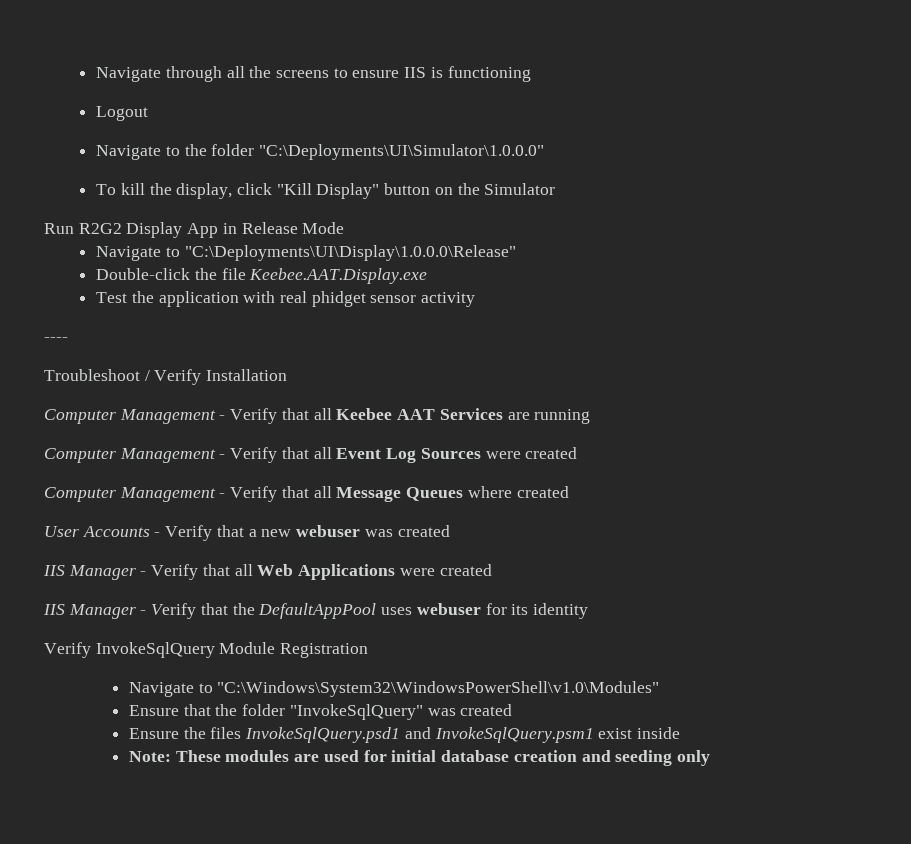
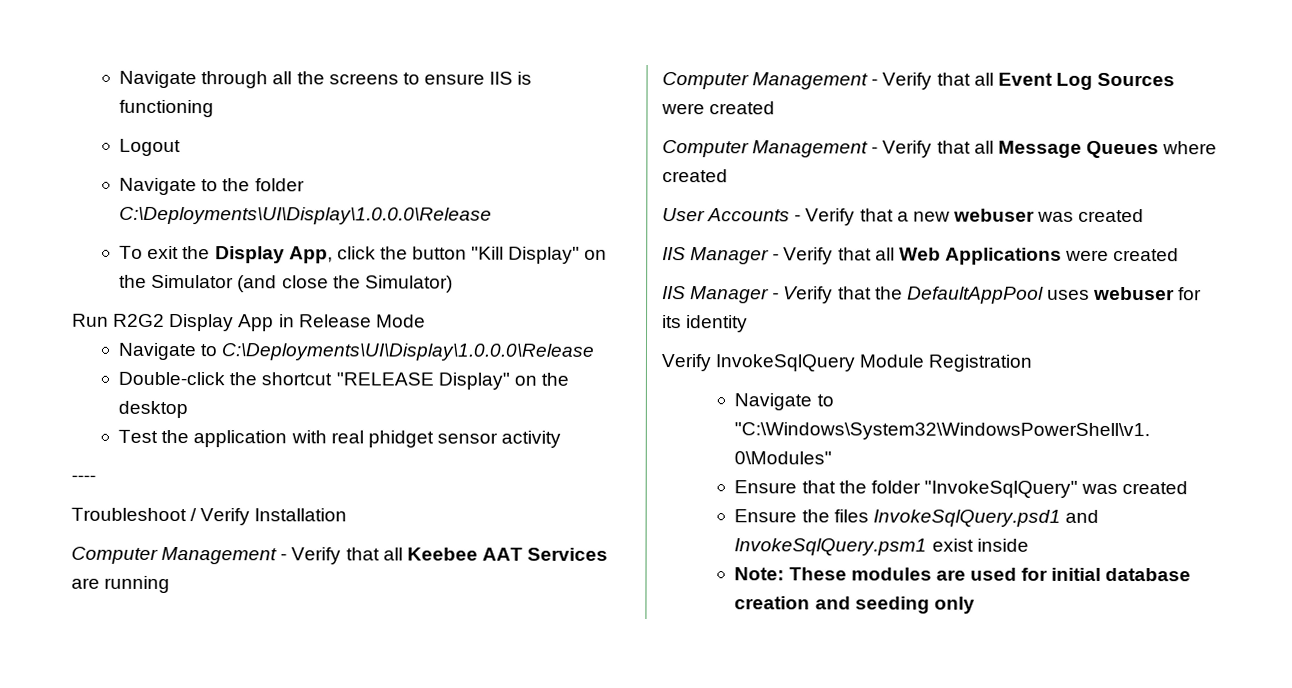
- Navigate to the folder "C:\Deployments\UI\Simulator\1.0.0.0"
+ Navigate to the folder C:\Deployments\UI\Display\1.0.0.0\Release
- To kill the display, click "Kill Display" button on the Simulator
+ To exit the Display App, click the button "Kill Display" on the Simulator (and close the Simulator)
- Navigate to "C:\Deployments\UI\Display\1.0.0.0\Release"
+ Navigate to C:\Deployments\UI\Display\1.0.0.0\Release
- Double-click the file Keebee.AAT.Display.exe
+ Double-click the shortcut "RELEASE Display" on the desktop

